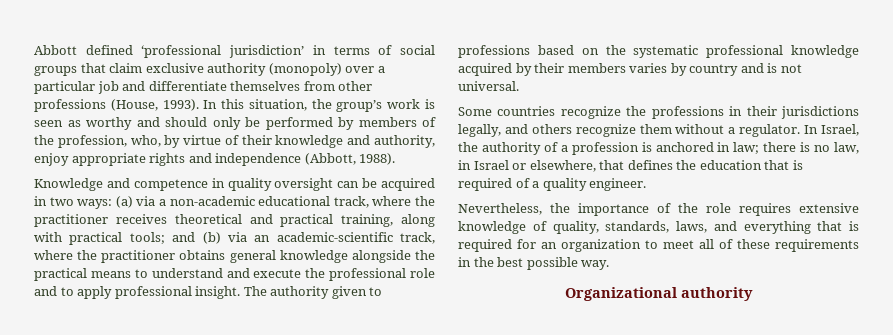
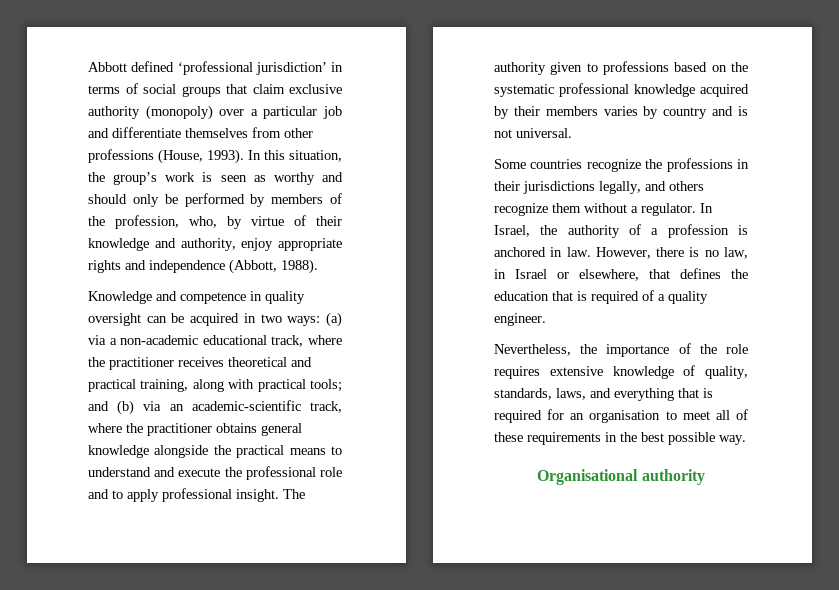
- In Israel, the authority of a profession is anchored in law; there is no law, in Israel or elsewhere, that defines the education that is required of a quality engineer.
+ In Israel, the authority of a profession is anchored in law. However, there is no law, in Israel or elsewhere, that defines the education that is required of a quality engineer.
- Nevertheless, the importance of the role requires extensive knowledge of quality, standards, laws, and everything that is required for an organization to meet all of these requirements in the best possible way.
+ Nevertheless, the importance of the role requires extensive knowledge of quality, standards, laws, and everything that is required for an organisation to meet all of these requirements in the best possible way.
- Organizational authority
+ Organisational authority

